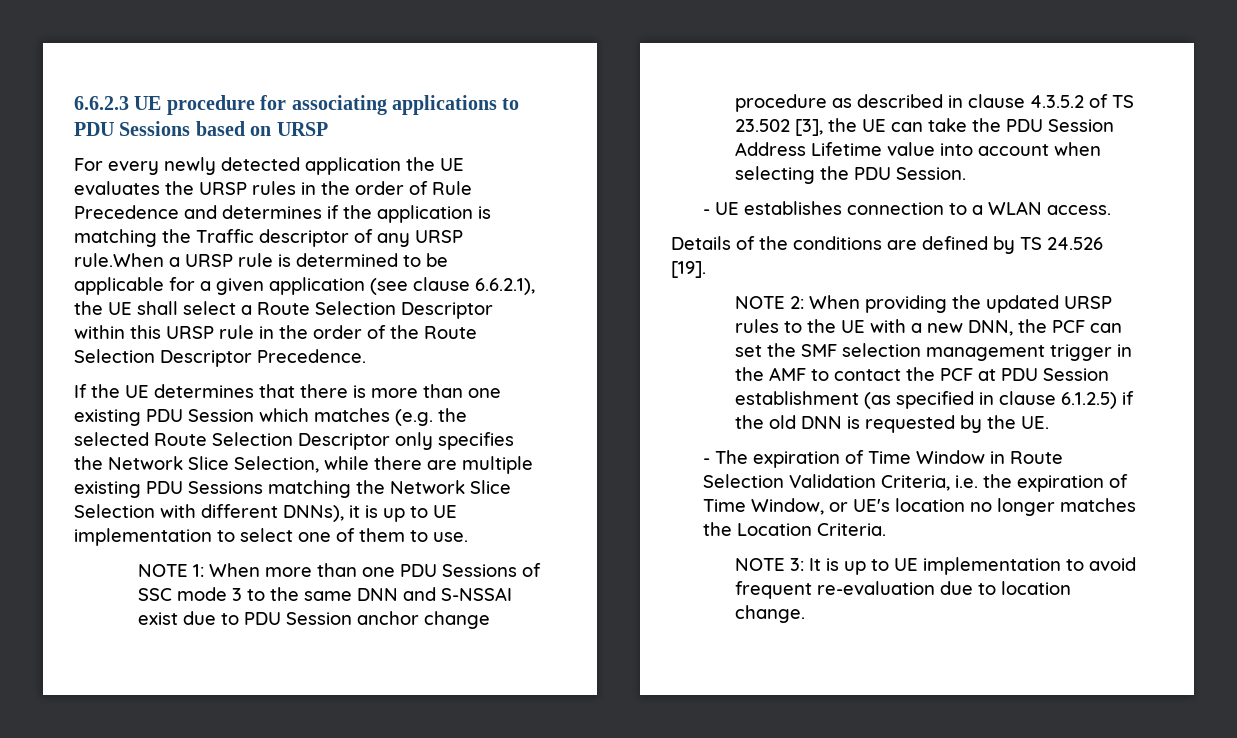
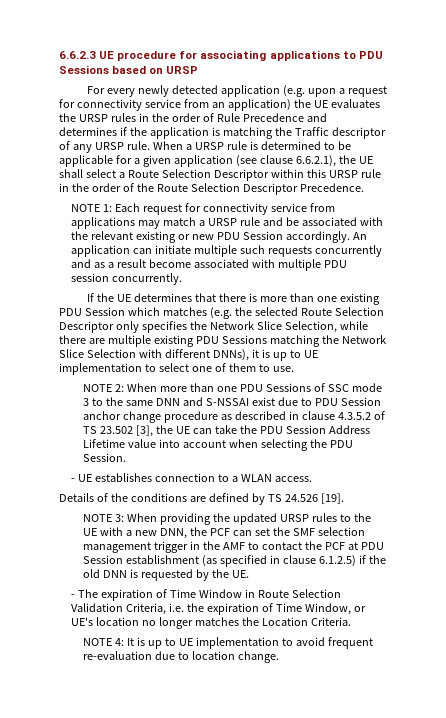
- For every newly detected application the UE evaluates the URSP rules in the order of Rule Precedence and determines if the application is matching the Traffic descriptor of any URSP rule.When a URSP rule is determined to be applicable for a given application (see clause 6.6.2.1), the UE shall select a Route Selection Descriptor within this URSP rule in the order of the Route Selection Descriptor Precedence.
+ For every newly detected application (e.g. upon a request for connectivity service from an application) the UE evaluates the URSP rules in the order of Rule Precedence and determines if the application is matching the Traffic descriptor of any URSP rule. When a URSP rule is determined to be applicable for a given application (see clause 6.6.2.1), the UE shall select a Route Selection Descriptor within this URSP rule in the order of the Route Selection Descriptor Precedence.
+ NOTE 1: Each request for connectivity service from applications may match a URSP rule and be associated with the relevant existing or new PDU Session accordingly. An application can initiate multiple such requests concurrently and as a result become associated with multiple PDU session concurrently.
- NOTE 1: When more than one PDU Sessions of SSC mode 3 to the same DNN and S-NSSAI exist due to PDU Session anchor change procedure as described in clause 4.3.5.2 of TS 23.502 [3], the UE can take the PDU Session Address Lifetime value into account when selecting the PDU Session.
+ NOTE 2: When more than one PDU Sessions of SSC mode 3 to the same DNN and S-NSSAI exist due to PDU Session anchor change procedure as described in clause 4.3.5.2 of TS 23.502 [3], the UE can take the PDU Session Address Lifetime value into account when selecting the PDU Session.
- NOTE 2: When providing the updated URSP rules to the UE with a new DNN, the PCF can set the SMF selection management trigger in the AMF to contact the PCF at PDU Session establishment (as specified in clause 6.1.2.5) if the old DNN is requested by the UE.
+ NOTE 3: When providing the updated URSP rules to the UE with a new DNN, the PCF can set the SMF selection management trigger in the AMF to contact the PCF at PDU Session establishment (as specified in clause 6.1.2.5) if the old DNN is requested by the UE.
- NOTE 3: It is up to UE implementation to avoid frequent re-evaluation due to location change.
+ NOTE 4: It is up to UE implementation to avoid frequent re-evaluation due to location change.

